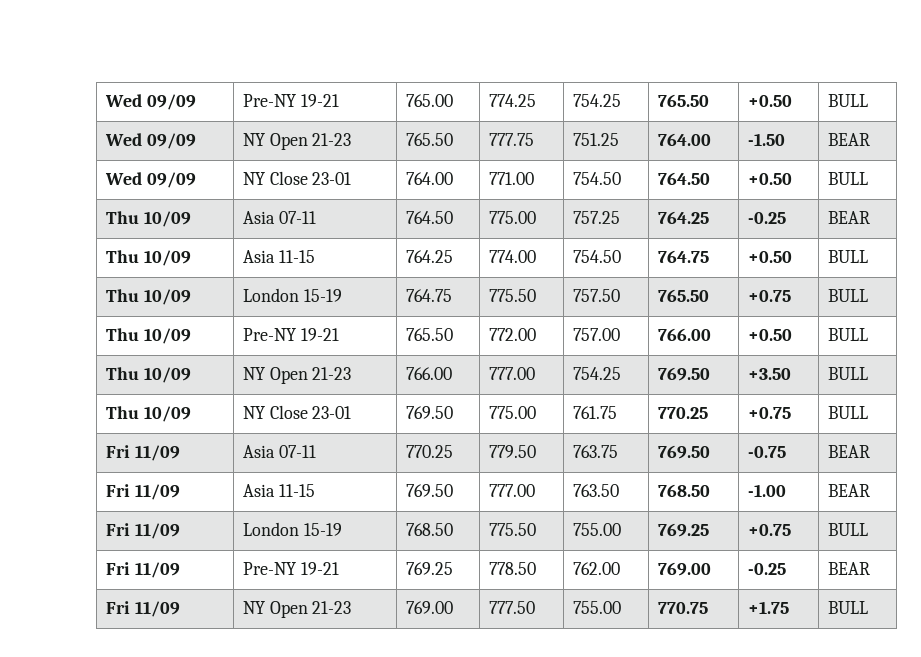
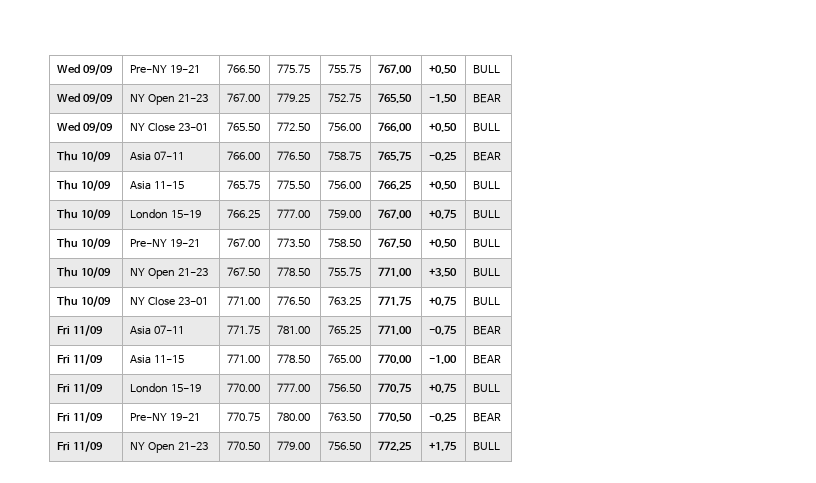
- Wed 09/09 | Pre-NY 19-21 | 765.00 | 774.25 | 754.25 | 765.50 | +0.50 | BULL
+ Wed 09/09 | Pre-NY 19-21 | 766.50 | 775.75 | 755.75 | 767.00 | +0.50 | BULL
- Wed 09/09 | NY Open 21-23 | 765.50 | 777.75 | 751.25 | 764.00 | -1.50 | BEAR
+ Wed 09/09 | NY Open 21-23 | 767.00 | 779.25 | 752.75 | 765.50 | -1.50 | BEAR
- Wed 09/09 | NY Close 23-01 | 764.00 | 771.00 | 754.50 | 764.50 | +0.50 | BULL
+ Wed 09/09 | NY Close 23-01 | 765.50 | 772.50 | 756.00 | 766.00 | +0.50 | BULL
- Thu 10/09 | Asia 07-11 | 764.50 | 775.00 | 757.25 | 764.25 | -0.25 | BEAR
+ Thu 10/09 | Asia 07-11 | 766.00 | 776.50 | 758.75 | 765.75 | -0.25 | BEAR
- Thu 10/09 | Asia 11-15 | 764.25 | 774.00 | 754.50 | 764.75 | +0.50 | BULL
+ Thu 10/09 | Asia 11-15 | 765.75 | 775.50 | 756.00 | 766.25 | +0.50 | BULL
- Thu 10/09 | London 15-19 | 764.75 | 775.50 | 757.50 | 765.50 | +0.75 | BULL
+ Thu 10/09 | London 15-19 | 766.25 | 777.00 | 759.00 | 767.00 | +0.75 | BULL
- Thu 10/09 | Pre-NY 19-21 | 765.50 | 772.00 | 757.00 | 766.00 | +0.50 | BULL
+ Thu 10/09 | Pre-NY 19-21 | 767.00 | 773.50 | 758.50 | 767.50 | +0.50 | BULL
- Thu 10/09 | NY Open 21-23 | 766.00 | 777.00 | 754.25 | 769.50 | +3.50 | BULL
+ Thu 10/09 | NY Open 21-23 | 767.50 | 778.50 | 755.75 | 771.00 | +3.50 | BULL
- Thu 10/09 | NY Close 23-01 | 769.50 | 775.00 | 761.75 | 770.25 | +0.75 | BULL
+ Thu 10/09 | NY Close 23-01 | 771.00 | 776.50 | 763.25 | 771.75 | +0.75 | BULL
- Fri 11/09 | Asia 07-11 | 770.25 | 779.50 | 763.75 | 769.50 | -0.75 | BEAR
+ Fri 11/09 | Asia 07-11 | 771.75 | 781.00 | 765.25 | 771.00 | -0.75 | BEAR
- Fri 11/09 | Asia 11-15 | 769.50 | 777.00 | 763.50 | 768.50 | -1.00 | BEAR
+ Fri 11/09 | Asia 11-15 | 771.00 | 778.50 | 765.00 | 770.00 | -1.00 | BEAR
- Fri 11/09 | London 15-19 | 768.50 | 775.50 | 755.00 | 769.25 | +0.75 | BULL
+ Fri 11/09 | London 15-19 | 770.00 | 777.00 | 756.50 | 770.75 | +0.75 | BULL
- Fri 11/09 | Pre-NY 19-21 | 769.25 | 778.50 | 762.00 | 769.00 | -0.25 | BEAR
+ Fri 11/09 | Pre-NY 19-21 | 770.75 | 780.00 | 763.50 | 770.50 | -0.25 | BEAR
- Fri 11/09 | NY Open 21-23 | 769.00 | 777.50 | 755.00 | 770.75 | +1.75 | BULL
+ Fri 11/09 | NY Open 21-23 | 770.50 | 779.00 | 756.50 | 772.25 | +1.75 | BULL

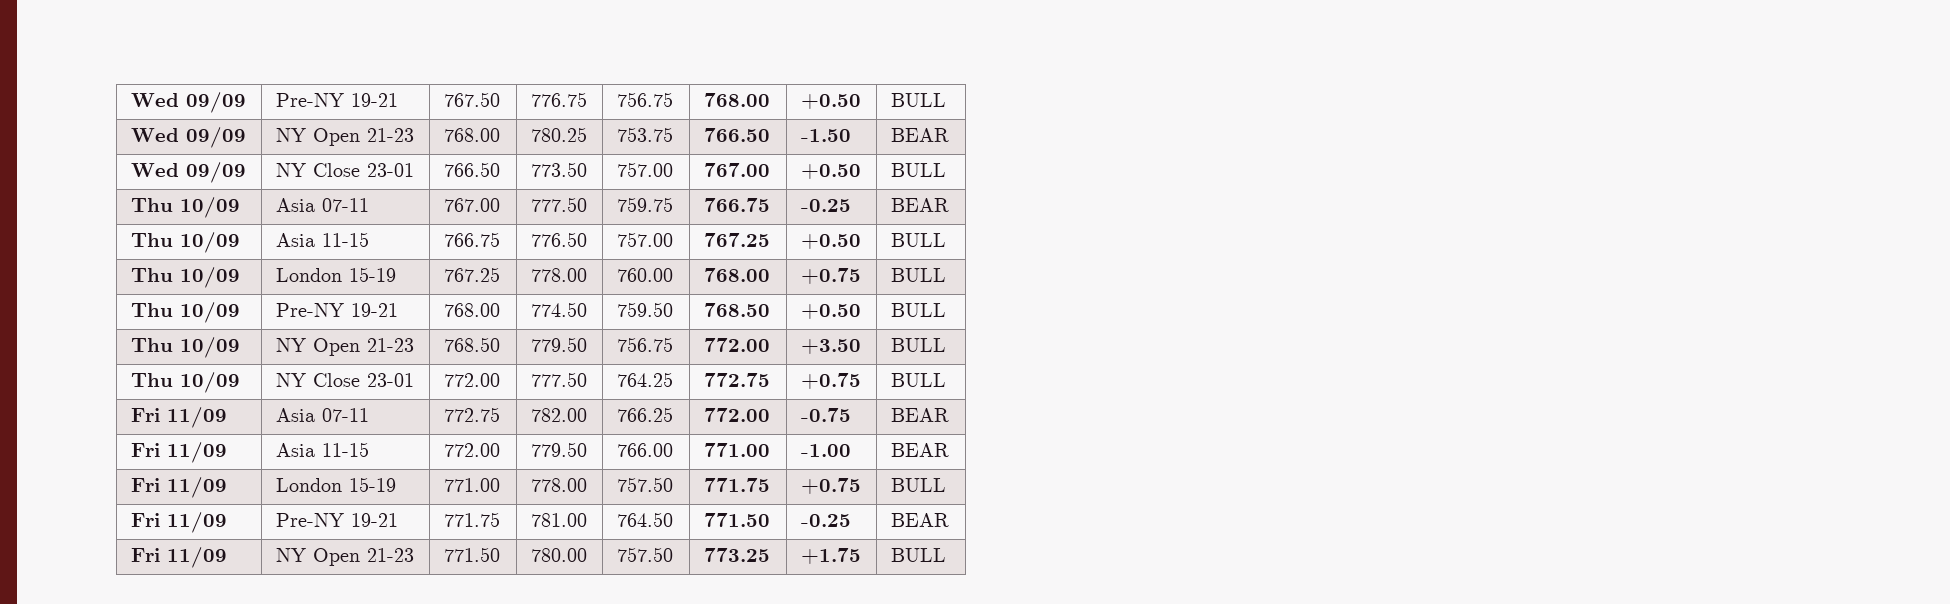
- Wed 09/09 | Pre-NY 19-21 | 766.50 | 775.75 | 755.75 | 767.00 | +0.50 | BULL
+ Wed 09/09 | Pre-NY 19-21 | 767.50 | 776.75 | 756.75 | 768.00 | +0.50 | BULL
- Wed 09/09 | NY Open 21-23 | 767.00 | 779.25 | 752.75 | 765.50 | -1.50 | BEAR
+ Wed 09/09 | NY Open 21-23 | 768.00 | 780.25 | 753.75 | 766.50 | -1.50 | BEAR
- Wed 09/09 | NY Close 23-01 | 765.50 | 772.50 | 756.00 | 766.00 | +0.50 | BULL
+ Wed 09/09 | NY Close 23-01 | 766.50 | 773.50 | 757.00 | 767.00 | +0.50 | BULL
- Thu 10/09 | Asia 07-11 | 766.00 | 776.50 | 758.75 | 765.75 | -0.25 | BEAR
+ Thu 10/09 | Asia 07-11 | 767.00 | 777.50 | 759.75 | 766.75 | -0.25 | BEAR
- Thu 10/09 | Asia 11-15 | 765.75 | 775.50 | 756.00 | 766.25 | +0.50 | BULL
+ Thu 10/09 | Asia 11-15 | 766.75 | 776.50 | 757.00 | 767.25 | +0.50 | BULL
- Thu 10/09 | London 15-19 | 766.25 | 777.00 | 759.00 | 767.00 | +0.75 | BULL
+ Thu 10/09 | London 15-19 | 767.25 | 778.00 | 760.00 | 768.00 | +0.75 | BULL
- Thu 10/09 | Pre-NY 19-21 | 767.00 | 773.50 | 758.50 | 767.50 | +0.50 | BULL
+ Thu 10/09 | Pre-NY 19-21 | 768.00 | 774.50 | 759.50 | 768.50 | +0.50 | BULL
- Thu 10/09 | NY Open 21-23 | 767.50 | 778.50 | 755.75 | 771.00 | +3.50 | BULL
+ Thu 10/09 | NY Open 21-23 | 768.50 | 779.50 | 756.75 | 772.00 | +3.50 | BULL
- Thu 10/09 | NY Close 23-01 | 771.00 | 776.50 | 763.25 | 771.75 | +0.75 | BULL
+ Thu 10/09 | NY Close 23-01 | 772.00 | 777.50 | 764.25 | 772.75 | +0.75 | BULL
- Fri 11/09 | Asia 07-11 | 771.75 | 781.00 | 765.25 | 771.00 | -0.75 | BEAR
+ Fri 11/09 | Asia 07-11 | 772.75 | 782.00 | 766.25 | 772.00 | -0.75 | BEAR
- Fri 11/09 | Asia 11-15 | 771.00 | 778.50 | 765.00 | 770.00 | -1.00 | BEAR
+ Fri 11/09 | Asia 11-15 | 772.00 | 779.50 | 766.00 | 771.00 | -1.00 | BEAR
- Fri 11/09 | London 15-19 | 770.00 | 777.00 | 756.50 | 770.75 | +0.75 | BULL
+ Fri 11/09 | London 15-19 | 771.00 | 778.00 | 757.50 | 771.75 | +0.75 | BULL
- Fri 11/09 | Pre-NY 19-21 | 770.75 | 780.00 | 763.50 | 770.50 | -0.25 | BEAR
+ Fri 11/09 | Pre-NY 19-21 | 771.75 | 781.00 | 764.50 | 771.50 | -0.25 | BEAR
- Fri 11/09 | NY Open 21-23 | 770.50 | 779.00 | 756.50 | 772.25 | +1.75 | BULL
+ Fri 11/09 | NY Open 21-23 | 771.50 | 780.00 | 757.50 | 773.25 | +1.75 | BULL

